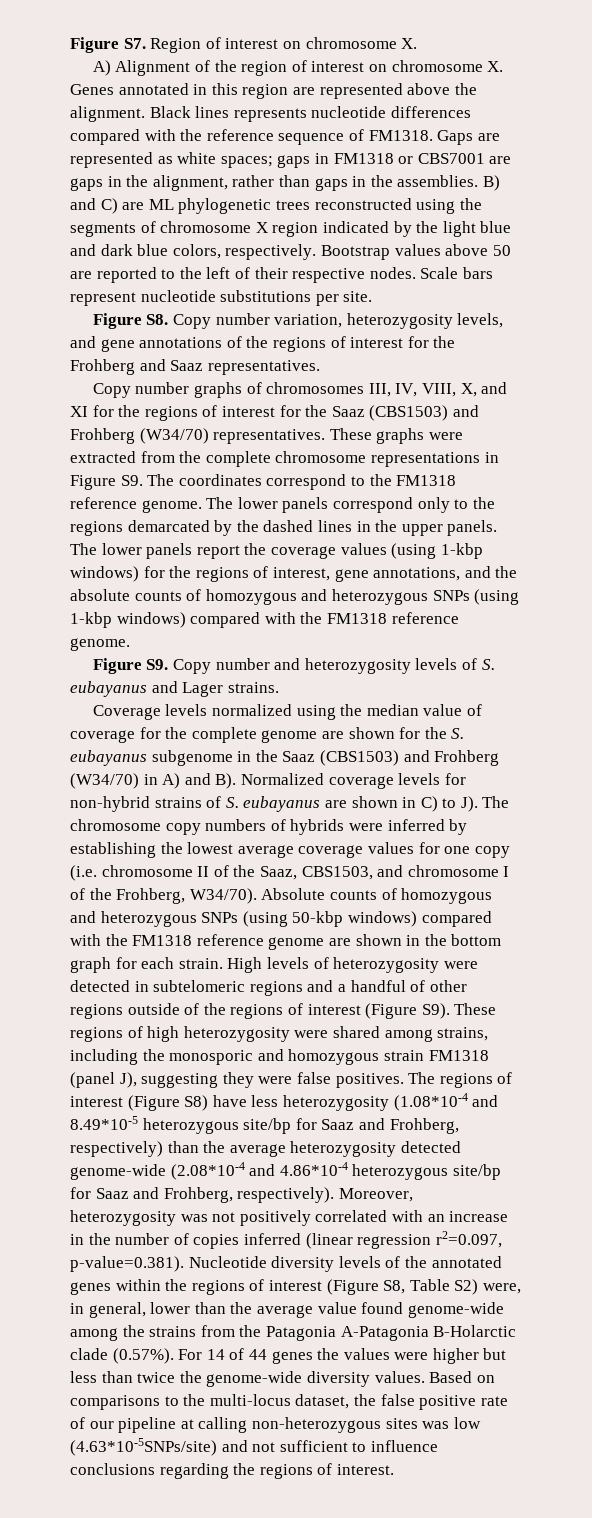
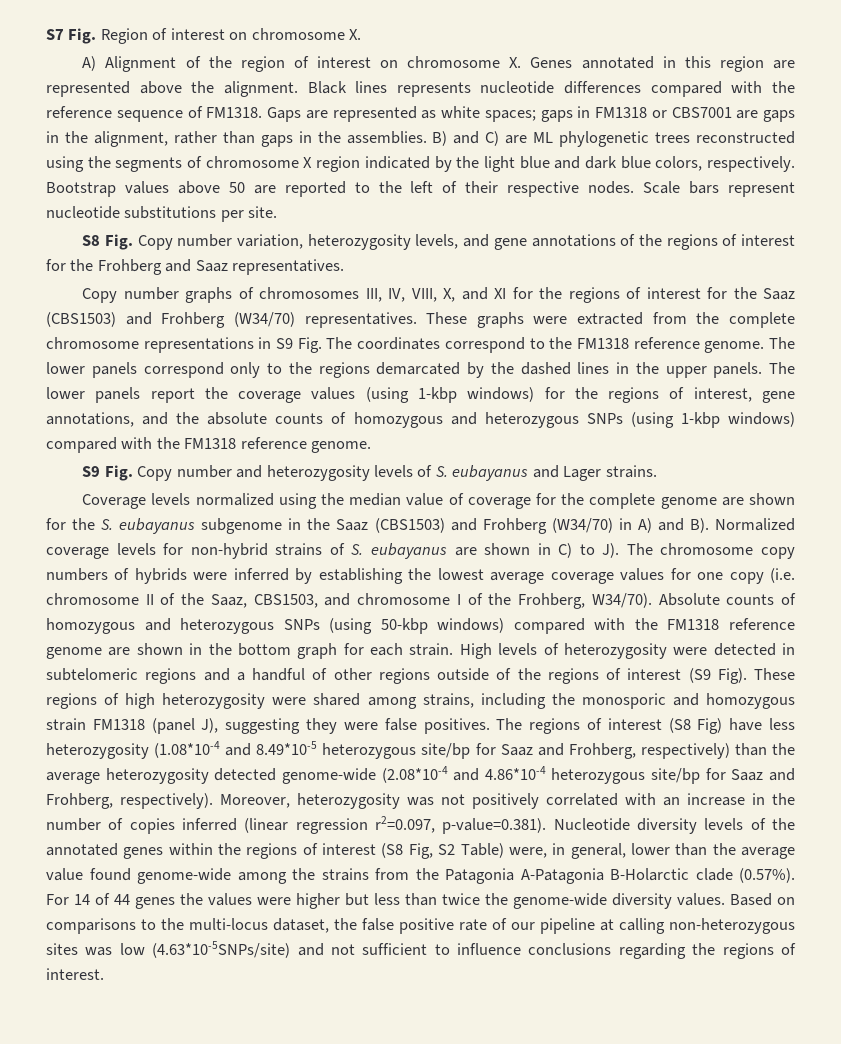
- Figure S7. Region of interest on chromosome X.
+ S7 Fig. Region of interest on chromosome X.
- Figure S8. Copy number variation, heterozygosity levels, and gene annotations of the regions of interest for the Frohberg and Saaz representatives.
+ S8 Fig. Copy number variation, heterozygosity levels, and gene annotations of the regions of interest for the Frohberg and Saaz representatives.
- These graphs were extracted from the complete chromosome representations in Figure S9. The coordinates correspond to the FM1318 reference genome.
+ These graphs were extracted from the complete chromosome representations in S9 Fig. The coordinates correspond to the FM1318 reference genome.
- Figure S9. Copy number and heterozygosity levels of S. eubayanus and Lager strains.
+ S9 Fig. Copy number and heterozygosity levels of S. eubayanus and Lager strains.
- High levels of heterozygosity were detected in subtelomeric regions and a handful of other regions outside of the regions of interest (Figure S9). These regions of high heterozygosity were shared among strains, including the monosporic and homozygous strain FM1318 (panel J), suggesting they were false positives.
+ High levels of heterozygosity were detected in subtelomeric regions and a handful of other regions outside of the regions of interest (S9 Fig). These regions of high heterozygosity were shared among strains, including the monosporic and homozygous strain FM1318 (panel J), suggesting they were false positives.
- The regions of interest (Figure S8) have less heterozygosity (1.08*10-4 and 8.49*10-5 heterozygous site/bp for Saaz and Frohberg, respectively) than the average heterozygosity detected genome-wide (2.08*10-4 and 4.86*10-4 heterozygous site/bp for Saaz and Frohberg, respectively).
+ The regions of interest (S8 Fig) have less heterozygosity (1.08*10-4 and 8.49*10-5 heterozygous site/bp for Saaz and Frohberg, respectively) than the average heterozygosity detected genome-wide (2.08*10-4 and 4.86*10-4 heterozygous site/bp for Saaz and Frohberg, respectively).
- Moreover, heterozygosity was not positively correlated with an increase in the number of copies inferred (linear regression r2=0.097, p-value=0.381). Nucleotide diversity levels of the annotated genes within the regions of interest (Figure S8, Table S2) were, in general, lower than the average value found genome-wide among the strains from the Patagonia A-Patagonia B-Holarctic clade (0.57%). For 14 of 44 genes the values were higher but less than twice the genome-wide diversity values.
+ Moreover, heterozygosity was not positively correlated with an increase in the number of copies inferred (linear regression r2=0.097, p-value=0.381). Nucleotide diversity levels of the annotated genes within the regions of interest (S8 Fig, S2 Table) were, in general, lower than the average value found genome-wide among the strains from the Patagonia A-Patagonia B-Holarctic clade (0.57%). For 14 of 44 genes the values were higher but less than twice the genome-wide diversity values.

